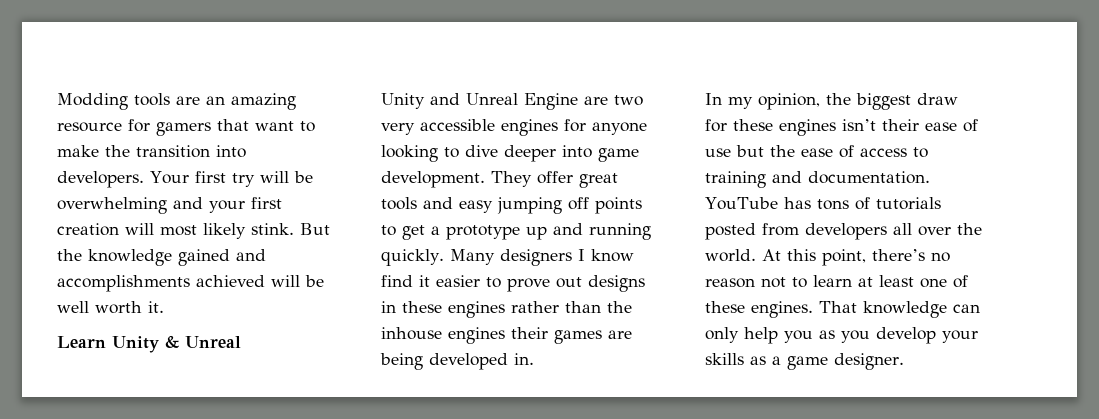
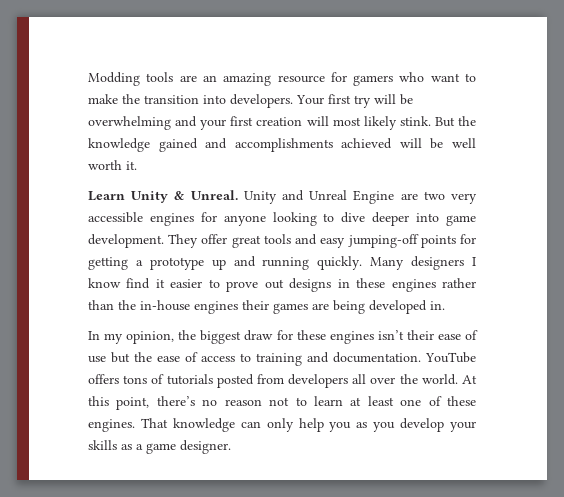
- Modding tools are an amazing resource for gamers that want to make the transition into developers.
+ Modding tools are an amazing resource for gamers who want to make the transition into developers.
- Learn Unity & Unreal
- Unity and Unreal Engine are two very accessible engines for anyone looking to dive deeper into game development.
+ Learn Unity & Unreal. Unity and Unreal Engine are two very accessible engines for anyone looking to dive deeper into game development.
- They offer great tools and easy jumping off points to get a prototype up and running quickly.
+ They offer great tools and easy jumping-off points for getting a prototype up and running quickly.
- Many designers I know find it easier to prove out designs in these engines rather than the inhouse engines their games are being developed in.
+ Many designers I know find it easier to prove out designs in these engines rather than the in-house engines their games are being developed in.
- YouTube has tons of tutorials posted from developers all over the world.
+ YouTube offers tons of tutorials posted from developers all over the world.

